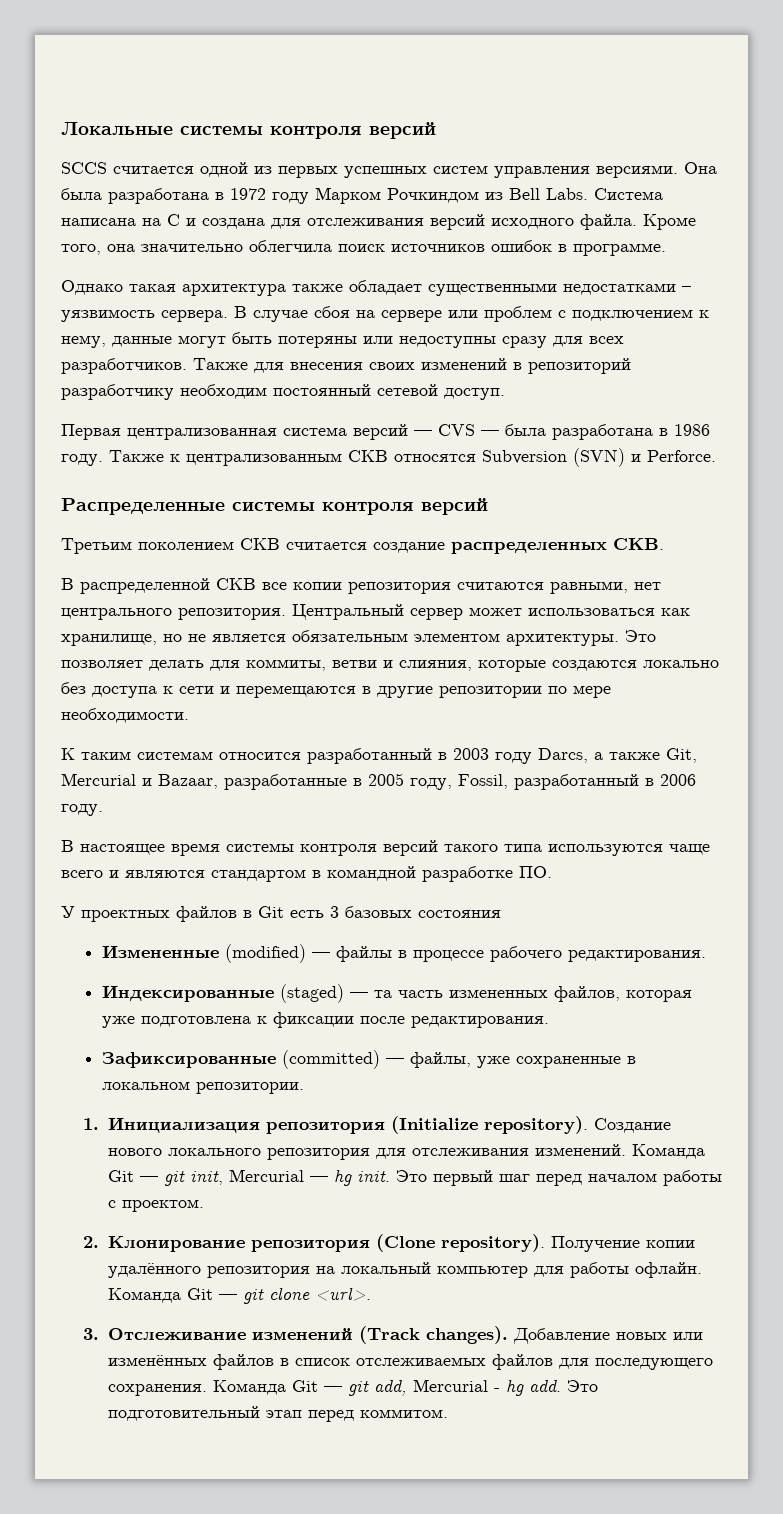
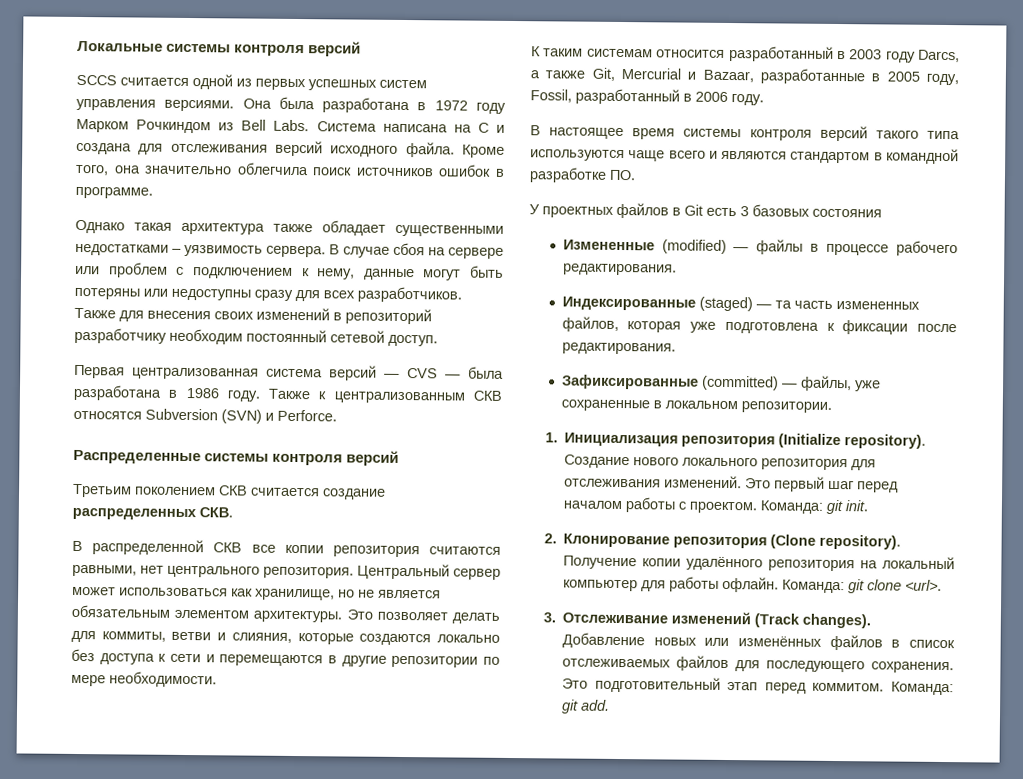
- Команда Git — git init, Mercurial — hg init.
+ Команда: git init.
- Команда Git — git clone <url>.
+ Команда: git clone <url>.
- Команда Git — git add, Mercurial - hg add.
+ Команда: git add.

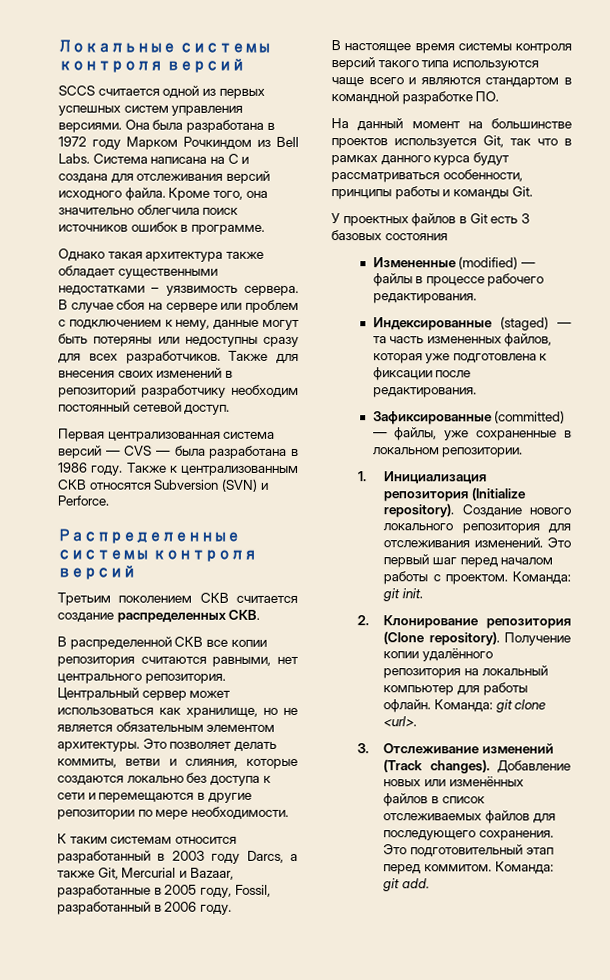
- Это позволяет делать для коммиты, ветви и слияния, которые создаются локально без доступа к сети и перемещаются в другие репозитории по мере необходимости.
+ Это позволяет делать коммиты, ветви и слияния, которые создаются локально без доступа к сети и перемещаются в другие репозитории по мере необходимости.
+ На данный момент на большинстве проектов используется Git, так что в рамках данного курса будут рассматриваться особенности, принципы работы и команды Git.

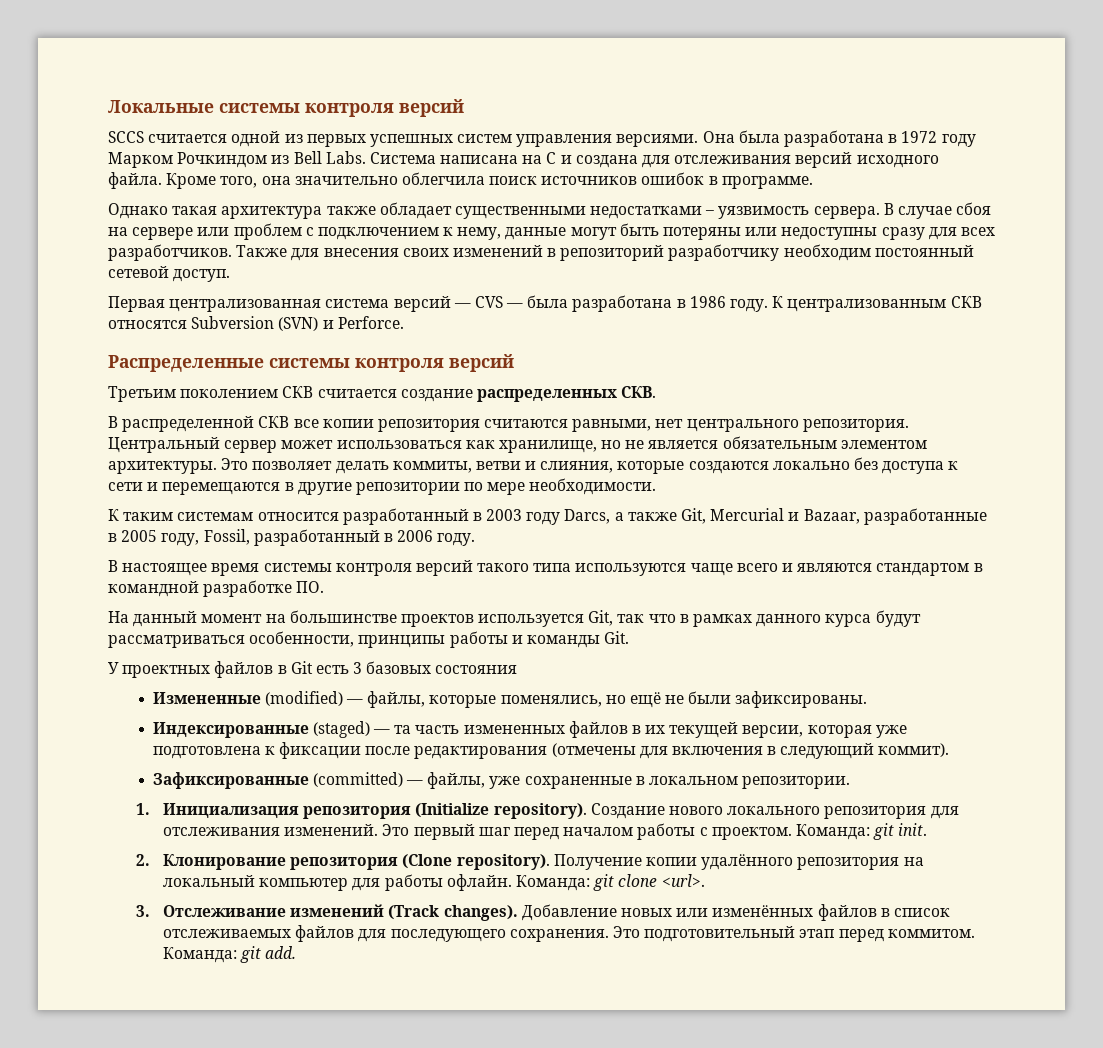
- Также к централизованным СКВ относятся Subversion (SVN) и Perforce.
+ К централизованным СКВ относятся Subversion (SVN) и Perforce.
- Измененные (modified) — файлы в процессе рабочего редактирования.
+ Измененные (modified) — файлы, которые поменялись, но ещё не были зафиксированы.
- Индексированные (staged) — та часть измененных файлов, которая уже подготовлена к фиксации после редактирования.
+ Индексированные (staged) — та часть измененных файлов в их текущей версии, которая уже подготовлена к фиксации после редактирования (отмечены для включения в следующий коммит).

